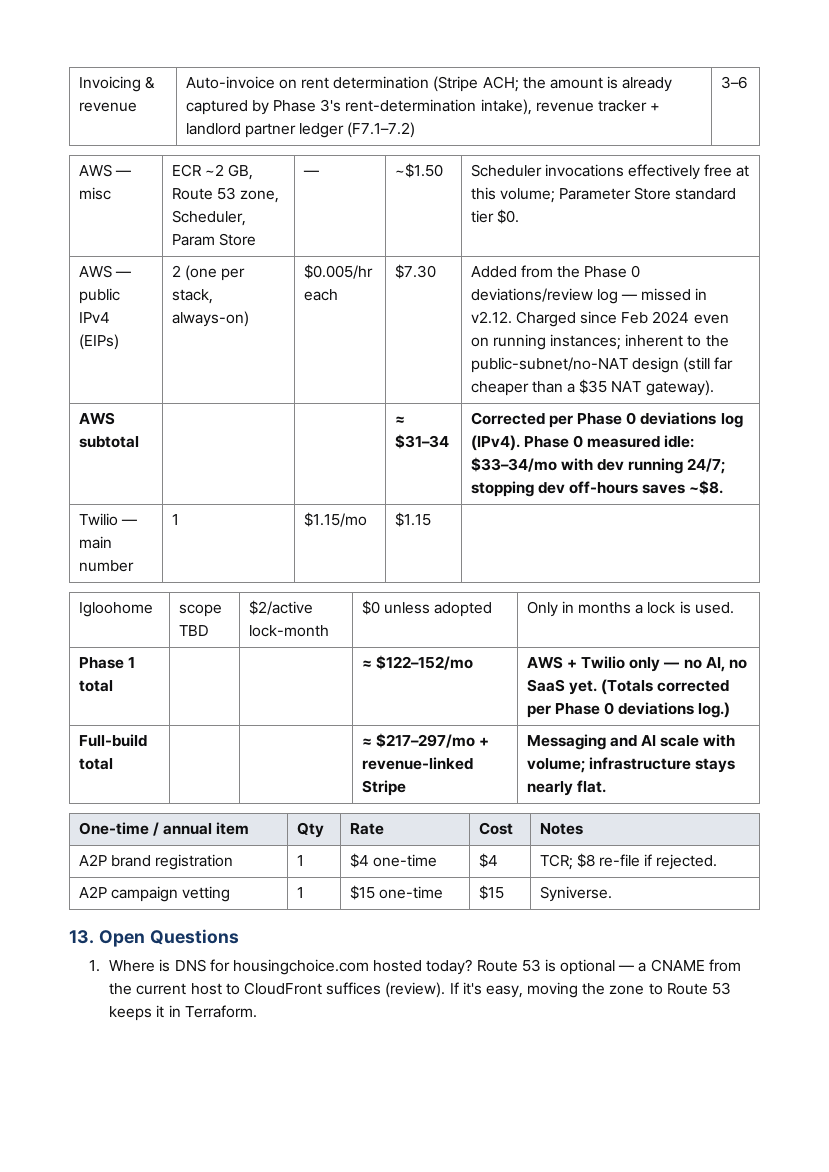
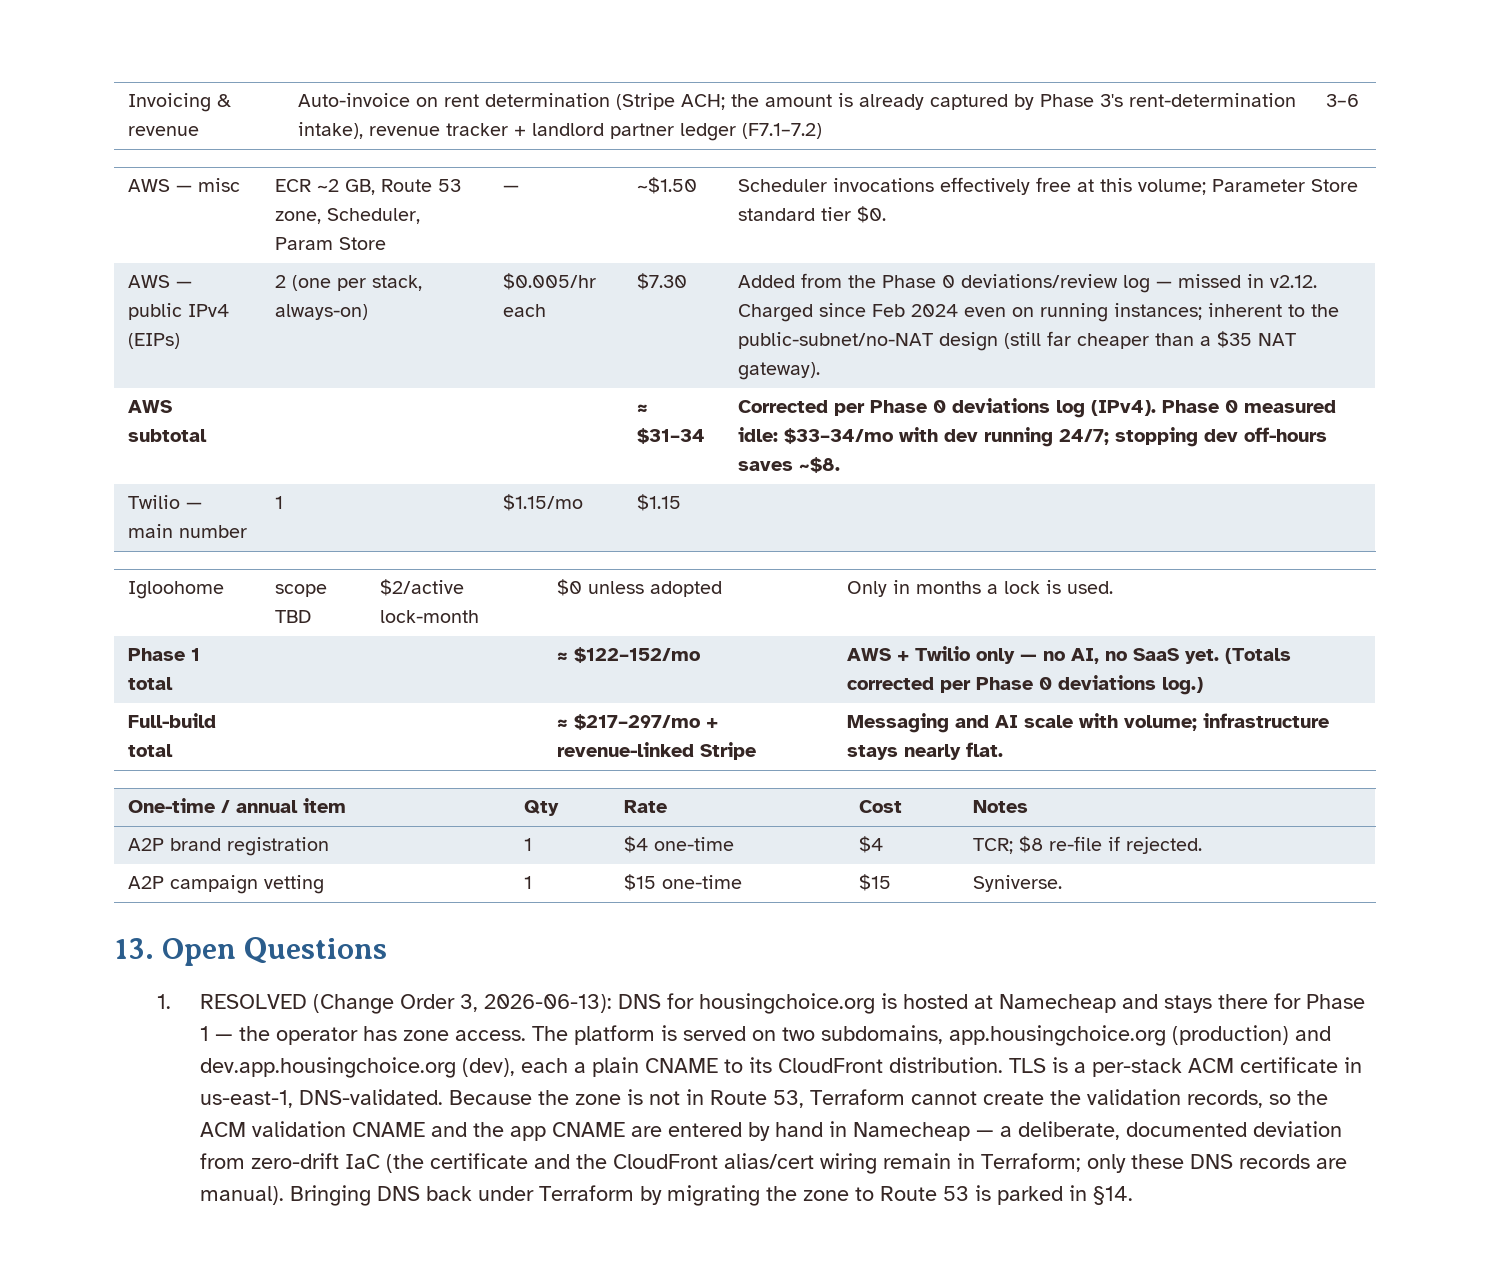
- 1. Where is DNS for housingchoice.com hosted today? Route 53 is optional — a CNAME from the current host to CloudFront suffices (review). If it's easy, moving the zone to Route 53 keeps it in Terraform.
+ 1. RESOLVED (Change Order 3, 2026-06-13): DNS for housingchoice.org is hosted at Namecheap and stays there for Phase 1 — the operator has zone access. The platform is served on two subdomains, app.housingchoice.org (production) and dev.app.housingchoice.org (dev), each a plain CNAME to its CloudFront distribution. TLS is a per-stack ACM certificate in us-east-1, DNS-validated. Because the zone is not in Route 53, Terraform cannot create the validation records, so the ACM validation CNAME and the app CNAME are entered by hand in Namecheap — a deliberate, documented deviation from zero-drift IaC (the certificate and the CloudFront alias/cert wiring remain in Terraform; only these DNS records are manual). Bringing DNS back under Terraform by migrating the zone to Route 53 is parked in §14.

